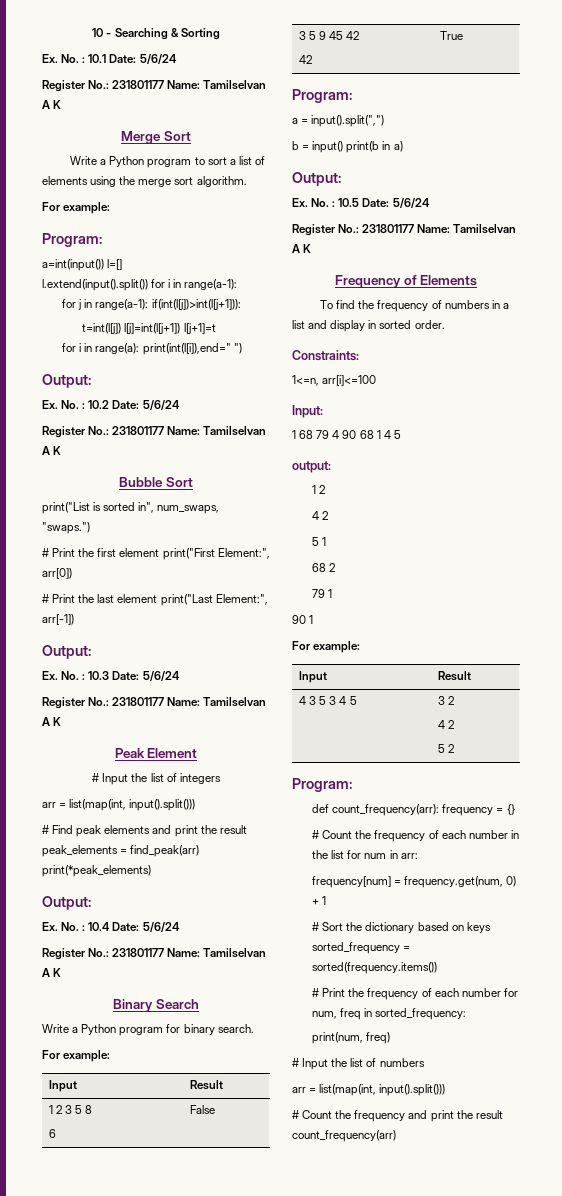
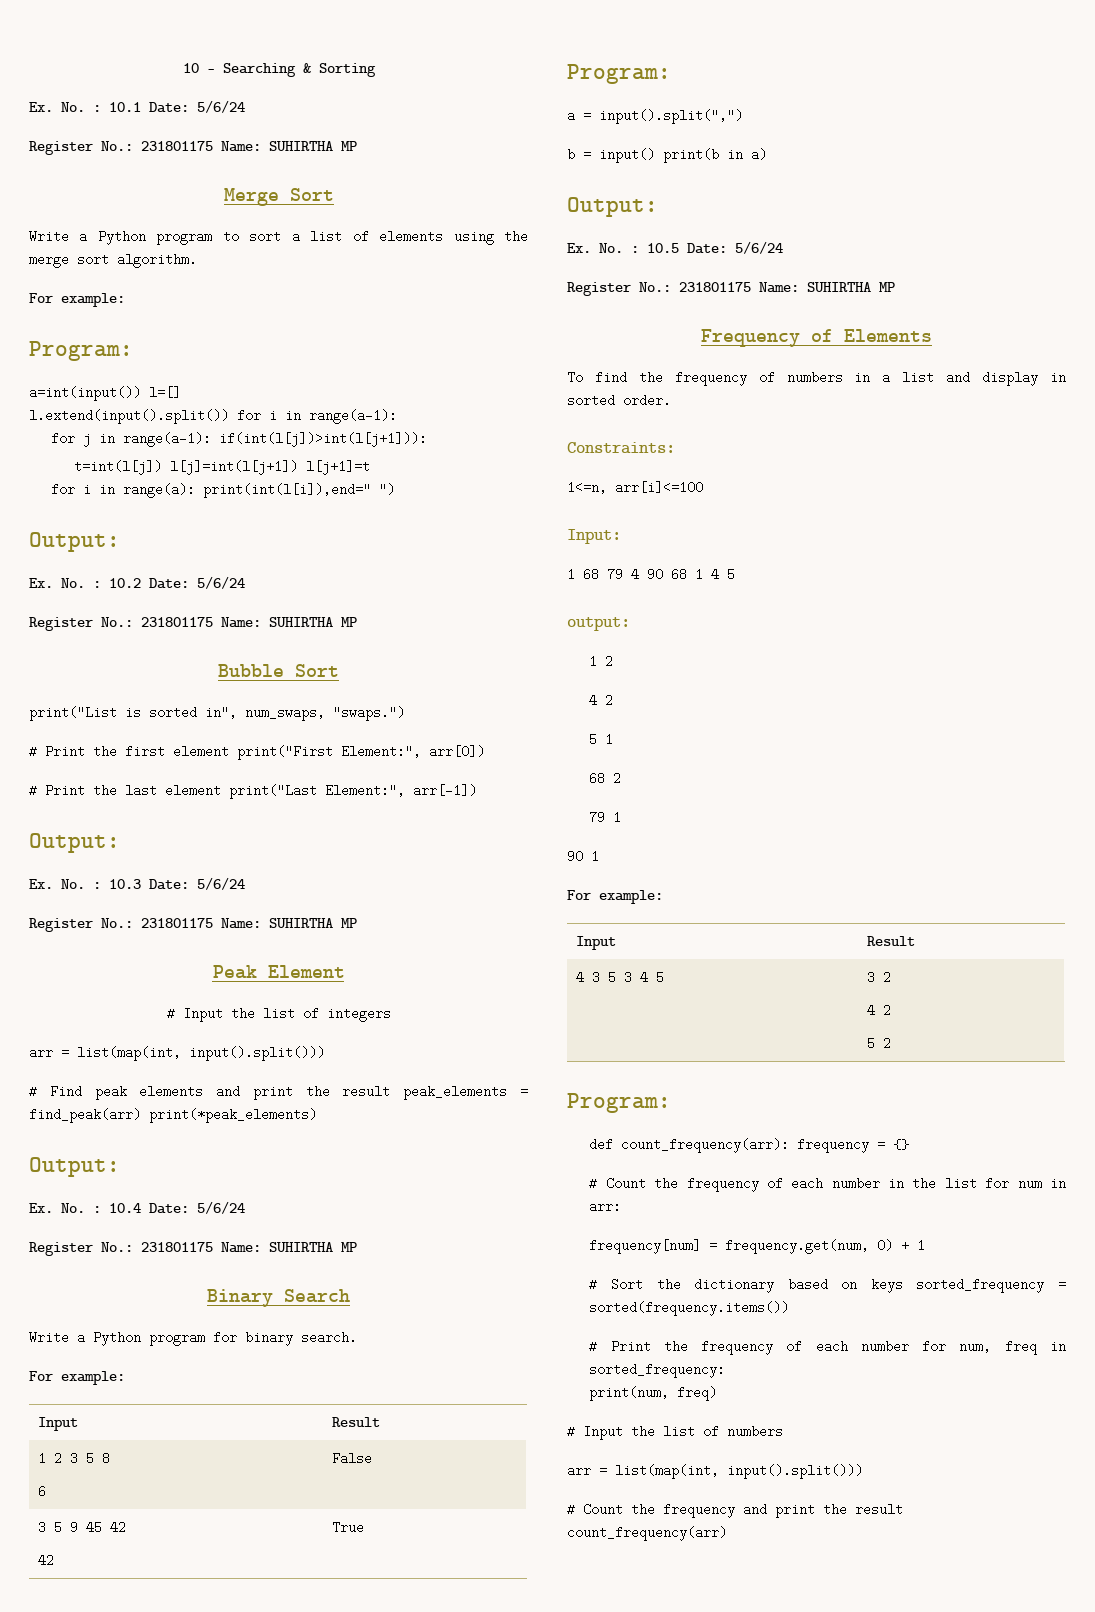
  Ex. No. : 10.1 Date: 5/6/24
- Register No.: 231801177 Name: Tamilselvan A K
+ Register No.: 231801175 Name: SUHIRTHA MP
  Ex. No. : 10.2 Date: 5/6/24
- Register No.: 231801177 Name: Tamilselvan A K
+ Register No.: 231801175 Name: SUHIRTHA MP
  Ex. No. : 10.3 Date: 5/6/24
- Register No.: 231801177 Name: Tamilselvan A K
+ Register No.: 231801175 Name: SUHIRTHA MP
  Ex. No. : 10.4 Date: 5/6/24
- Register No.: 231801177 Name: Tamilselvan A K
+ Register No.: 231801175 Name: SUHIRTHA MP
  Ex. No. : 10.5 Date: 5/6/24
- Register No.: 231801177 Name: Tamilselvan A K
+ Register No.: 231801175 Name: SUHIRTHA MP

